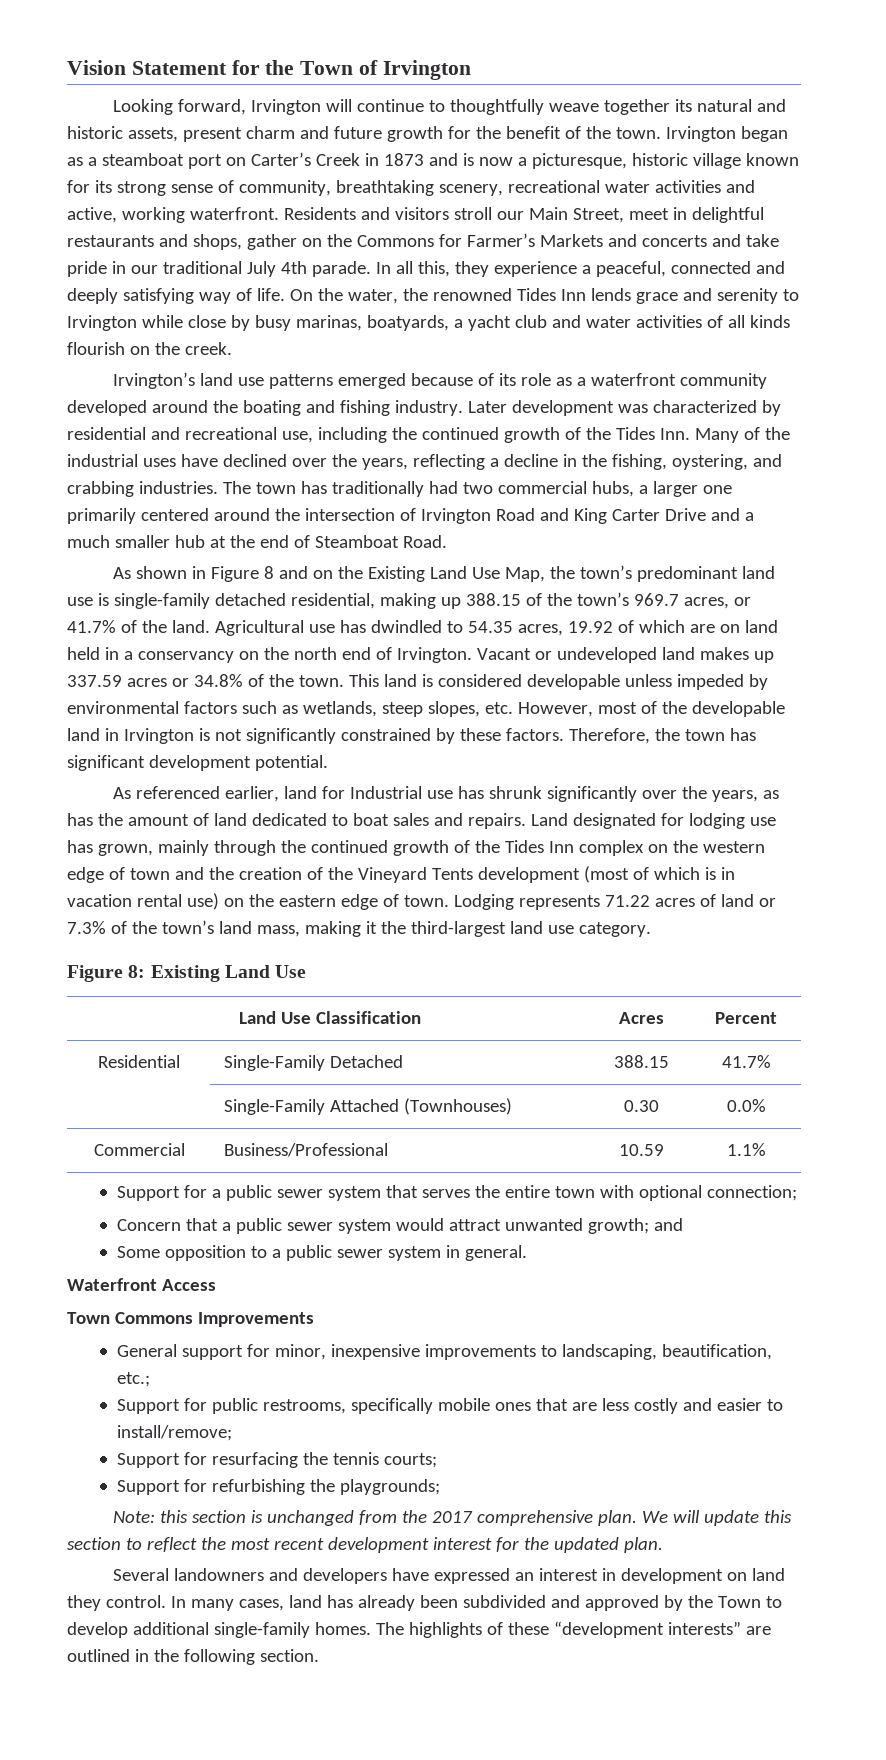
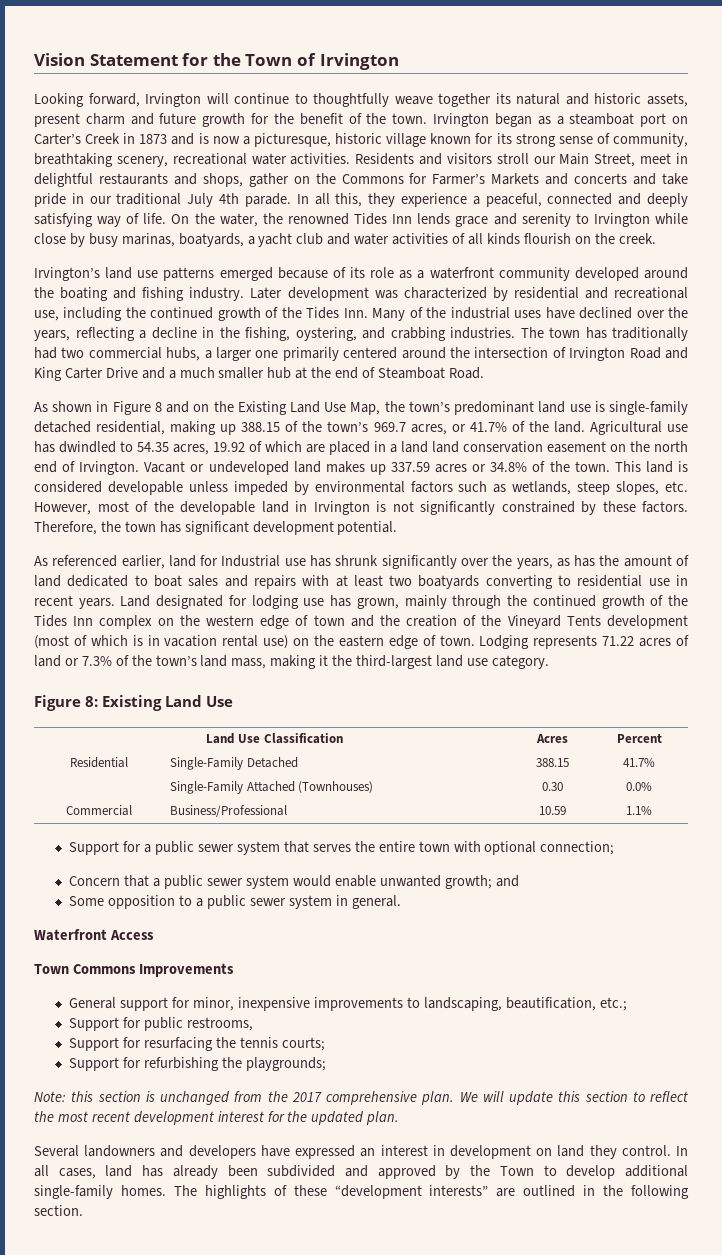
- Irvington began as a steamboat port on Carter’s Creek in 1873 and is now a picturesque, historic village known for its strong sense of community, breathtaking scenery, recreational water activities and active, working waterfront.
+ Irvington began as a steamboat port on Carter’s Creek in 1873 and is now a picturesque, historic village known for its strong sense of community, breathtaking scenery, recreational water activities.
- Agricultural use has dwindled to 54.35 acres, 19.92 of which are on land held in a conservancy on the north end of Irvington.
+ Agricultural use has dwindled to 54.35 acres, 19.92 of which are placed in a land land conservation easement on the north end of Irvington.
- As referenced earlier, land for Industrial use has shrunk significantly over the years, as has the amount of land dedicated to boat sales and repairs.
+ As referenced earlier, land for Industrial use has shrunk significantly over the years, as has the amount of land dedicated to boat sales and repairs with at least two boatyards converting to residential use in recent years.
- Concern that a public sewer system would attract unwanted growth; and
+ Concern that a public sewer system would enable unwanted growth; and
- Support for public restrooms, specifically mobile ones that are less costly and easier to install/remove;
+ Support for public restrooms,
- In many cases, land has already been subdivided and approved by the Town to develop additional single-family homes.
+ In all cases, land has already been subdivided and approved by the Town to develop additional single-family homes.

